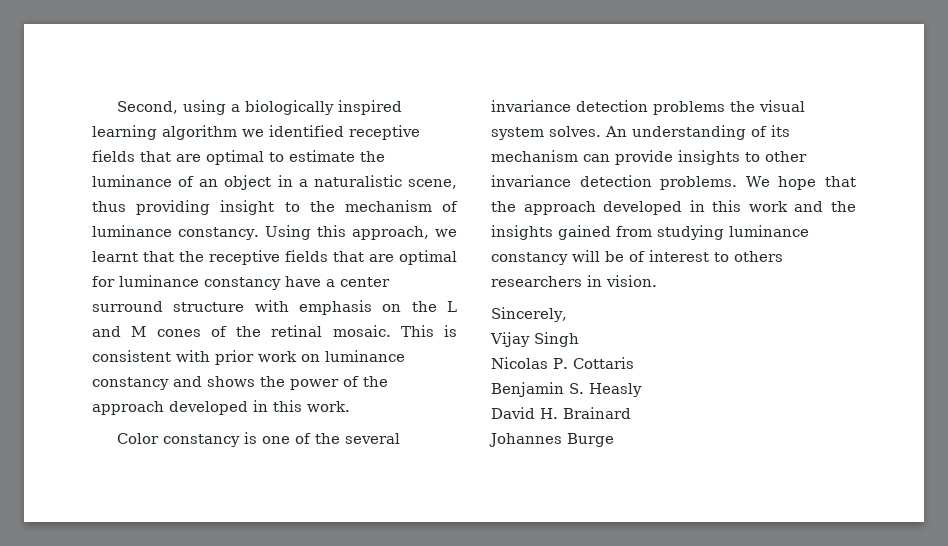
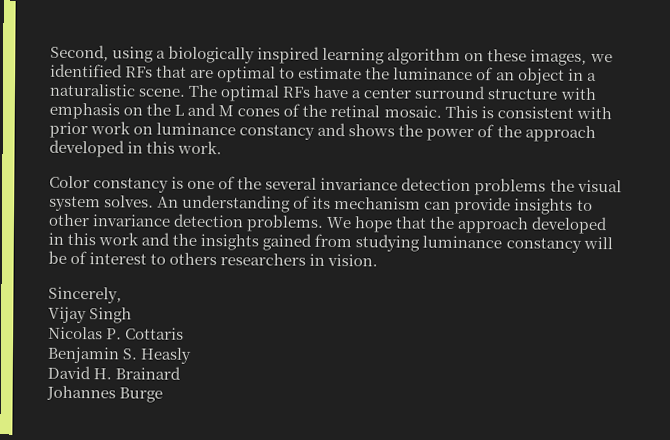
- Second, using a biologically inspired learning algorithm we identified receptive fields that are optimal to estimate the luminance of an object in a naturalistic scene, thus providing insight to the mechanism of luminance constancy. Using this approach, we learnt that the receptive fields that are optimal for luminance constancy have a center surround structure with emphasis on the L and M cones of the retinal mosaic.
+ Second, using a biologically inspired learning algorithm on these images, we identified RFs that are optimal to estimate the luminance of an object in a naturalistic scene. The optimal RFs have a center surround structure with emphasis on the L and M cones of the retinal mosaic.

